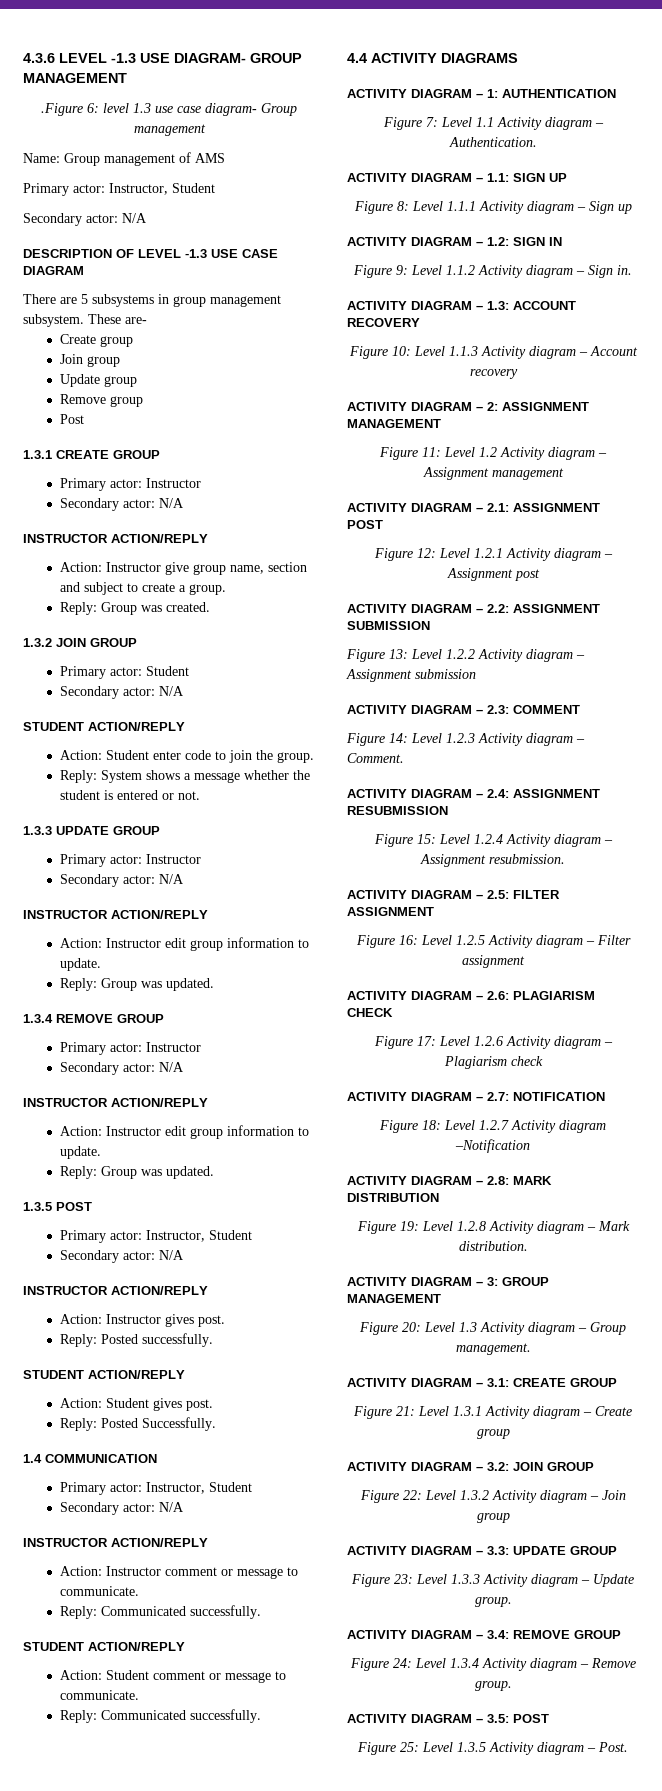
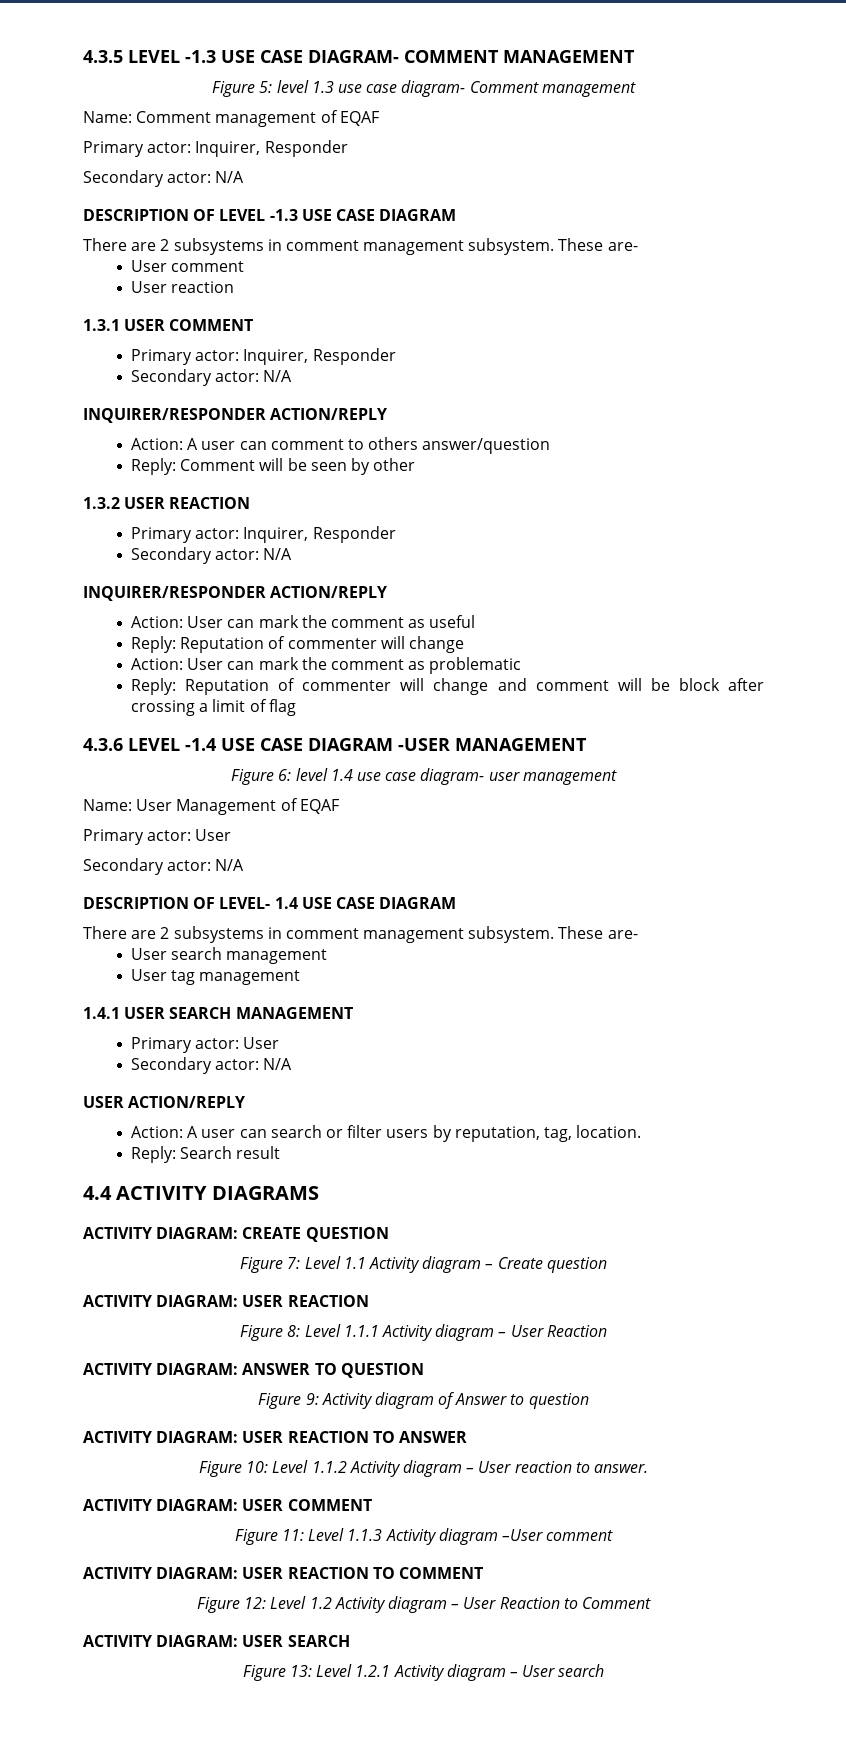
- 4.3.6 LEVEL -1.3 USE DIAGRAM- GROUP MANAGEMENT
- .Figure 6: level 1.3 use case diagram- Group management
- Name: Group management of AMS
- Primary actor: Instructor, Student
+ 4.3.5 LEVEL -1.3 USE CASE DIAGRAM- COMMENT MANAGEMENT
+ Figure 5: level 1.3 use case diagram- Comment management
+ Name: Comment management of EQAF
+ Primary actor: Inquirer, Responder
  DESCRIPTION OF LEVEL -1.3 USE CASE DIAGRAM
- There are 5 subsystems in group management subsystem. These are-
- Create group
- Join group
- Update group
- Remove group
- Post
- 1.3.1 CREATE GROUP
- Primary actor: Instructor
+ There are 2 subsystems in comment management subsystem. These are-
+ User comment
+ User reaction
+ 1.3.1 USER COMMENT
+ Primary actor: Inquirer, Responder
  Secondary actor: N/A
- INSTRUCTOR ACTION/REPLY
- Action: Instructor give group name, section and subject to create a group.
- Reply: Group was created.
- 1.3.2 JOIN GROUP
- Primary actor: Student
+ INQUIRER/RESPONDER ACTION/REPLY
+ Action: A user can comment to others answer/question
+ Reply: Comment will be seen by other
+ 1.3.2 USER REACTION
+ Primary actor: Inquirer, Responder
  Secondary actor: N/A
- STUDENT ACTION/REPLY
- Action: Student enter code to join the group.
- Reply: System shows a message whether the student is entered or not.
- 1.3.3 UPDATE GROUP
- Primary actor: Instructor
+ INQUIRER/RESPONDER ACTION/REPLY
+ Action: User can mark the comment as useful
+ Reply: Reputation of commenter will change
+ Action: User can mark the comment as problematic
+ Reply: Reputation of commenter will change and comment will be block after crossing a limit of flag
+ 4.3.6 LEVEL -1.4 USE CASE DIAGRAM -USER MANAGEMENT
+ Figure 6: level 1.4 use case diagram- user management
+ Name: User Management of EQAF
+ Primary actor: User
  Secondary actor: N/A
- INSTRUCTOR ACTION/REPLY
- Action: Instructor edit group information to update.
- Reply: Group was updated.
- 1.3.4 REMOVE GROUP
- Primary actor: Instructor
+ DESCRIPTION OF LEVEL- 1.4 USE CASE DIAGRAM
+ There are 2 subsystems in comment management subsystem. These are-
+ User search management
+ User tag management
+ 1.4.1 USER SEARCH MANAGEMENT
+ Primary actor: User
  Secondary actor: N/A
- INSTRUCTOR ACTION/REPLY
- Action: Instructor edit group information to update.
- Reply: Group was updated.
- 1.3.5 POST
- Primary actor: Instructor, Student
- Secondary actor: N/A
- INSTRUCTOR ACTION/REPLY
- Action: Instructor gives post.
- Reply: Posted successfully.
- STUDENT ACTION/REPLY
- Action: Student gives post.
- Reply: Posted Successfully.
- 1.4 COMMUNICATION
- Primary actor: Instructor, Student
- Secondary actor: N/A
- INSTRUCTOR ACTION/REPLY
- Action: Instructor comment or message to communicate.
- Reply: Communicated successfully.
- STUDENT ACTION/REPLY
- Action: Student comment or message to communicate.
- Reply: Communicated successfully.
+ USER ACTION/REPLY
+ Action: A user can search or filter users by reputation, tag, location.
+ Reply: Search result
- ACTIVITY DIAGRAM – 1: AUTHENTICATION
+ ACTIVITY DIAGRAM: CREATE QUESTION
- Figure 7: Level 1.1 Activity diagram – Authentication.
- ACTIVITY DIAGRAM – 1.1: SIGN UP
+ Figure 7: Level 1.1 Activity diagram – Create question
+ ACTIVITY DIAGRAM: USER REACTION
- Figure 8: Level 1.1.1 Activity diagram – Sign up
- ACTIVITY DIAGRAM – 1.2: SIGN IN
- Figure 9: Level 1.1.2 Activity diagram – Sign in.
- ACTIVITY DIAGRAM – 1.3: ACCOUNT RECOVERY
- Figure 10: Level 1.1.3 Activity diagram – Account recovery
- ACTIVITY DIAGRAM – 2: ASSIGNMENT MANAGEMENT
- Figure 11: Level 1.2 Activity diagram – Assignment management
- ACTIVITY DIAGRAM – 2.1: ASSIGNMENT POST
- Figure 12: Level 1.2.1 Activity diagram – Assignment post
- ACTIVITY DIAGRAM – 2.2: ASSIGNMENT SUBMISSION
- Figure 13: Level 1.2.2 Activity diagram – Assignment submission
- ACTIVITY DIAGRAM – 2.3: COMMENT
- Figure 14: Level 1.2.3 Activity diagram – Comment.
- ACTIVITY DIAGRAM – 2.4: ASSIGNMENT RESUBMISSION
- Figure 15: Level 1.2.4 Activity diagram – Assignment resubmission.
- ACTIVITY DIAGRAM – 2.5: FILTER ASSIGNMENT
- Figure 16: Level 1.2.5 Activity diagram – Filter assignment
- ACTIVITY DIAGRAM – 2.6: PLAGIARISM CHECK
- Figure 17: Level 1.2.6 Activity diagram – Plagiarism check
- ACTIVITY DIAGRAM – 2.7: NOTIFICATION
- Figure 18: Level 1.2.7 Activity diagram –Notification
- ACTIVITY DIAGRAM – 2.8: MARK DISTRIBUTION
- Figure 19: Level 1.2.8 Activity diagram – Mark distribution.
- ACTIVITY DIAGRAM – 3: GROUP MANAGEMENT
- Figure 20: Level 1.3 Activity diagram – Group management.
- ACTIVITY DIAGRAM – 3.1: CREATE GROUP
- Figure 21: Level 1.3.1 Activity diagram – Create group
- ACTIVITY DIAGRAM – 3.2: JOIN GROUP
- Figure 22: Level 1.3.2 Activity diagram – Join group
- ACTIVITY DIAGRAM – 3.3: UPDATE GROUP
- Figure 23: Level 1.3.3 Activity diagram – Update group.
- ACTIVITY DIAGRAM – 3.4: REMOVE GROUP
- Figure 24: Level 1.3.4 Activity diagram – Remove group.
- ACTIVITY DIAGRAM – 3.5: POST
- Figure 25: Level 1.3.5 Activity diagram – Post.
+ Figure 8: Level 1.1.1 Activity diagram – User Reaction
+ ACTIVITY DIAGRAM: ANSWER TO QUESTION
+ Figure 9: Activity diagram of Answer to question
+ ACTIVITY DIAGRAM: USER REACTION TO ANSWER
+ Figure 10: Level 1.1.2 Activity diagram – User reaction to answer.
+ ACTIVITY DIAGRAM: USER COMMENT
+ Figure 11: Level 1.1.3 Activity diagram –User comment
+ ACTIVITY DIAGRAM: USER REACTION TO COMMENT
+ Figure 12: Level 1.2 Activity diagram – User Reaction to Comment
+ ACTIVITY DIAGRAM: USER SEARCH
+ Figure 13: Level 1.2.1 Activity diagram – User search

